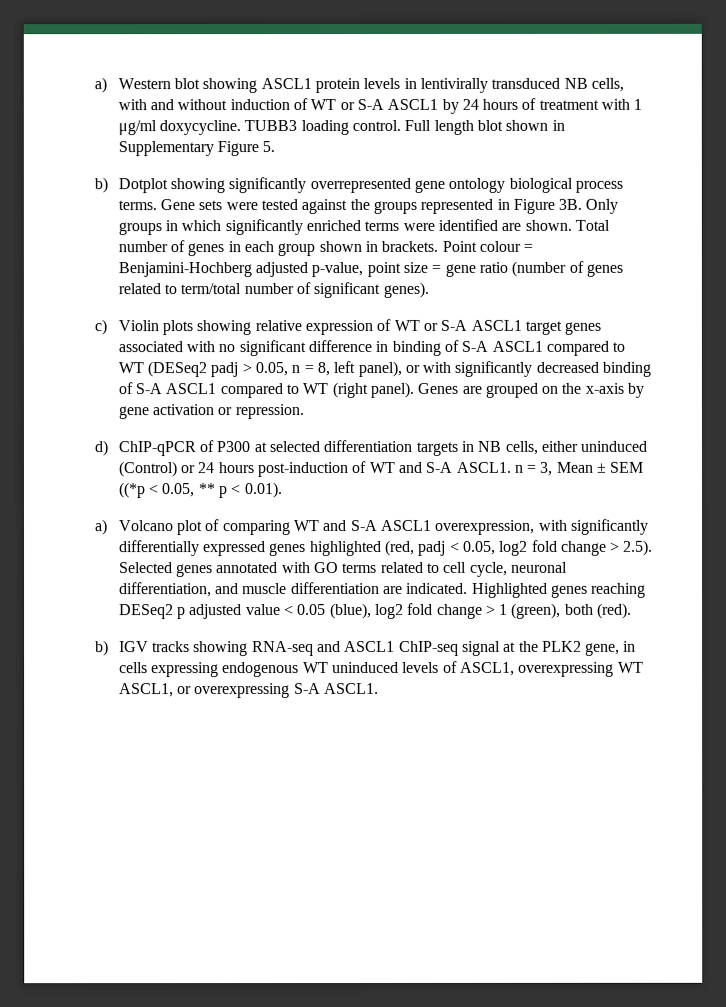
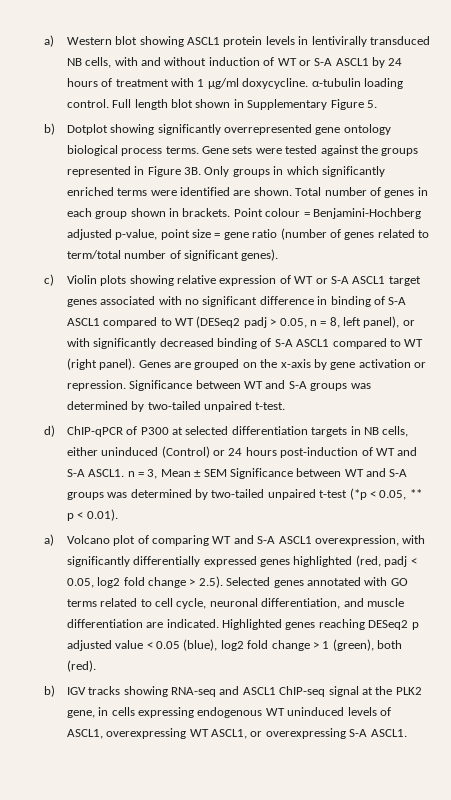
- a) Western blot showing ASCL1 protein levels in lentivirally transduced NB cells, with and without induction of WT or S-A ASCL1 by 24 hours of treatment with 1 μg/ml doxycycline. TUBB3 loading control.
+ a) Western blot showing ASCL1 protein levels in lentivirally transduced NB cells, with and without induction of WT or S-A ASCL1 by 24 hours of treatment with 1 μg/ml doxycycline. α-tubulin loading control.
+ Significance between WT and S-A groups was determined by two-tailed unpaired t-test.
- d) ChIP-qPCR of P300 at selected differentiation targets in NB cells, either uninduced (Control) or 24 hours post-induction of WT and S-A ASCL1. n = 3, Mean ± SEM ((*p < 0.05, ** p < 0.01).
+ d) ChIP-qPCR of P300 at selected differentiation targets in NB cells, either uninduced (Control) or 24 hours post-induction of WT and S-A ASCL1. n = 3, Mean ± SEM Significance between WT and S-A groups was determined by two-tailed unpaired t-test (*p < 0.05, ** p < 0.01).

